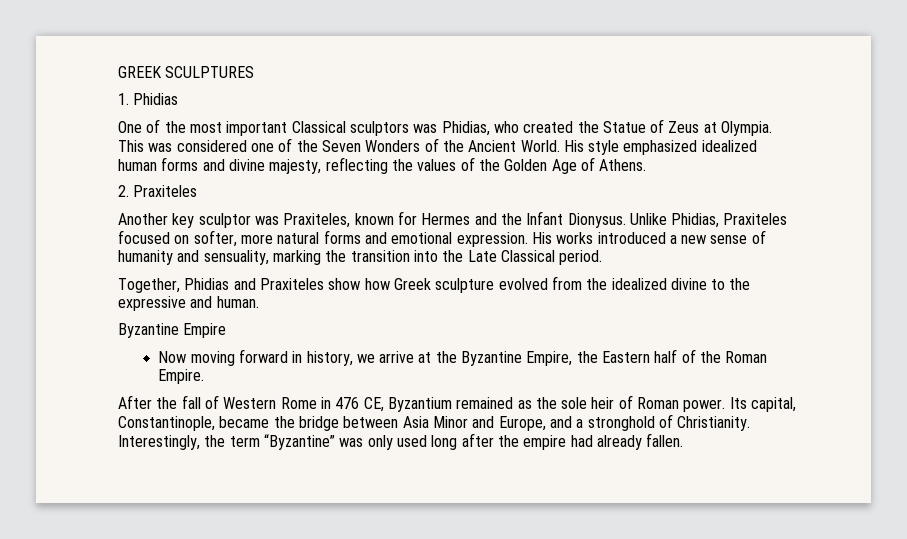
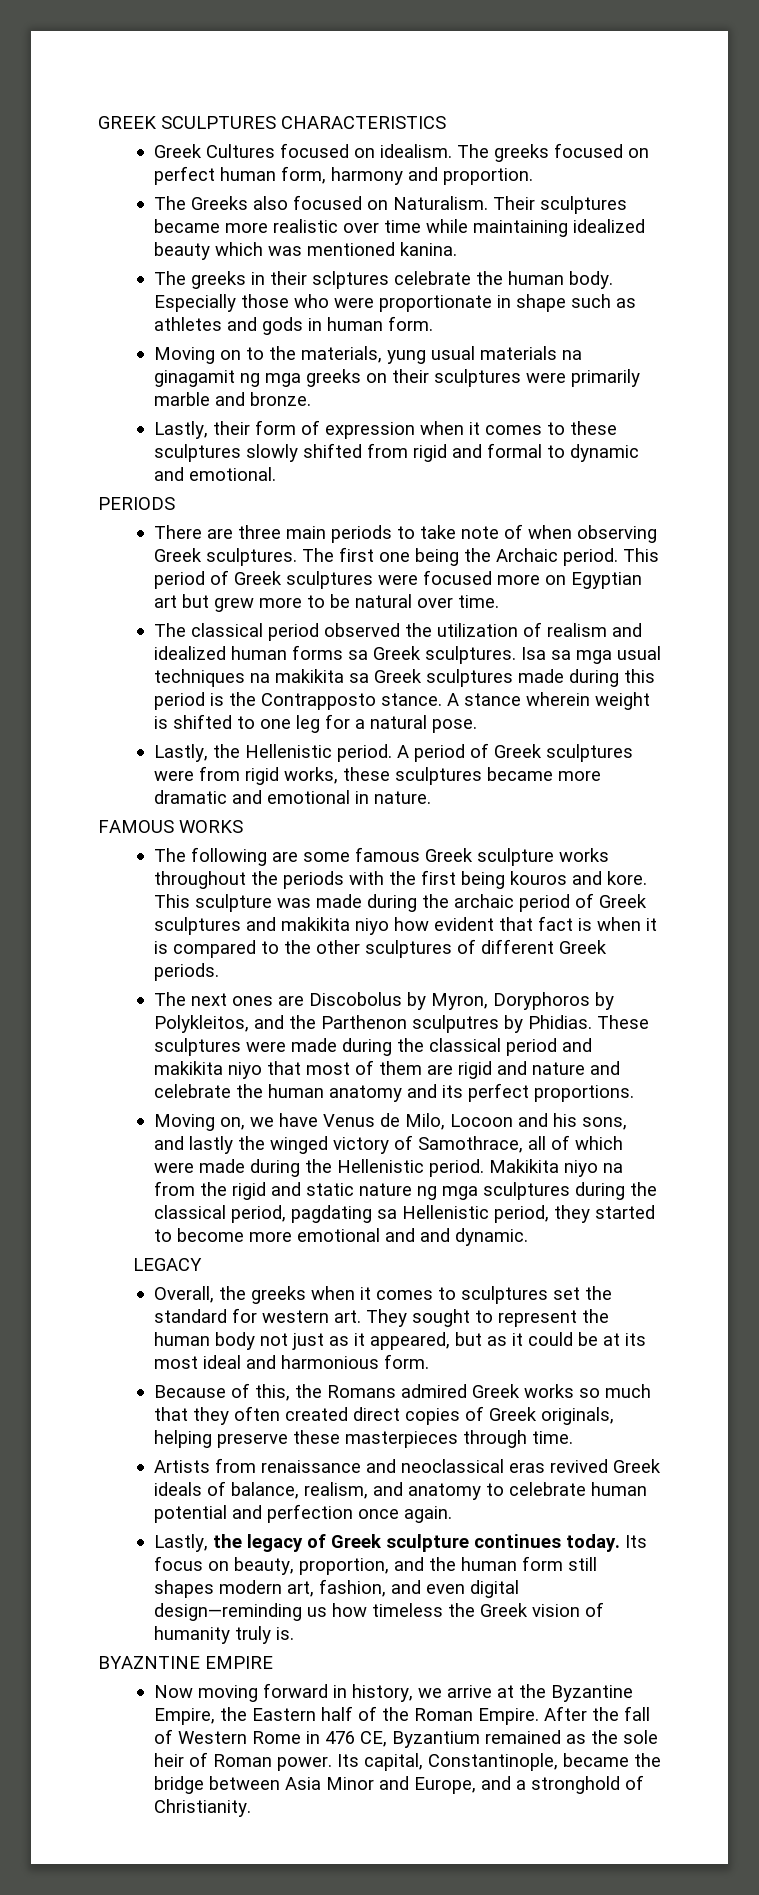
- GREEK SCULPTURES
- 1. Phidias
- One of the most important Classical sculptors was Phidias, who created the Statue of Zeus at Olympia. This was considered one of the Seven Wonders of the Ancient World. His style emphasized idealized human forms and divine majesty, reflecting the values of the Golden Age of Athens.
- 2. Praxiteles
- Another key sculptor was Praxiteles, known for Hermes and the Infant Dionysus. Unlike Phidias, Praxiteles focused on softer, more natural forms and emotional expression. His works introduced a new sense of humanity and sensuality, marking the transition into the Late Classical period.
- Together, Phidias and Praxiteles show how Greek sculpture evolved from the idealized divine to the expressive and human.
- Byzantine Empire
+ GREEK SCULPTURES CHARACTERISTICS
+ Greek Cultures focused on idealism. The greeks focused on perfect human form, harmony and proportion.
+ The Greeks also focused on Naturalism. Their sculptures became more realistic over time while maintaining idealized beauty which was mentioned kanina.
+ The greeks in their sclptures celebrate the human body. Especially those who were proportionate in shape such as athletes and gods in human form.
+ Moving on to the materials, yung usual materials na ginagamit ng mga greeks on their sculptures were primarily marble and bronze.
+ Lastly, their form of expression when it comes to these sculptures slowly shifted from rigid and formal to dynamic and emotional.
+ PERIODS
+ There are three main periods to take note of when observing Greek sculptures. The first one being the Archaic period. This period of Greek sculptures were focused more on Egyptian art but grew more to be natural over time.
+ The classical period observed the utilization of realism and idealized human forms sa Greek sculptures. Isa sa mga usual techniques na makikita sa Greek sculptures made during this period is the Contrapposto stance. A stance wherein weight is shifted to one leg for a natural pose.
+ Lastly, the Hellenistic period. A period of Greek sculptures were from rigid works, these sculptures became more dramatic and emotional in nature.
+ FAMOUS WORKS
+ The following are some famous Greek sculpture works throughout the periods with the first being kouros and kore. This sculpture was made during the archaic period of Greek sculptures and makikita niyo how evident that fact is when it is compared to the other sculptures of different Greek periods.
+ The next ones are Discobolus by Myron, Doryphoros by Polykleitos, and the Parthenon sculputres by Phidias. These sculptures were made during the classical period and makikita niyo that most of them are rigid and nature and celebrate the human anatomy and its perfect proportions.
+ Moving on, we have Venus de Milo, Locoon and his sons, and lastly the winged victory of Samothrace, all of which were made during the Hellenistic period. Makikita niyo na from the rigid and static nature ng mga sculptures during the classical period, pagdating sa Hellenistic period, they started to become more emotional and and dynamic.
+ LEGACY
+ Overall, the greeks when it comes to sculptures set the standard for western art. They sought to represent the human body not just as it appeared, but as it could be at its most ideal and harmonious form.
+ Because of this, the Romans admired Greek works so much that they often created direct copies of Greek originals, helping preserve these masterpieces through time.
+ Artists from renaissance and neoclassical eras revived Greek ideals of balance, realism, and anatomy to celebrate human potential and perfection once again.
+ Lastly, the legacy of Greek sculpture continues today. Its focus on beauty, proportion, and the human form still shapes modern art, fashion, and even digital design—reminding us how timeless the Greek vision of humanity truly is.
+ BYAZNTINE EMPIRE
- Now moving forward in history, we arrive at the Byzantine Empire, the Eastern half of the Roman Empire.
- After the fall of Western Rome in 476 CE, Byzantium remained as the sole heir of Roman power.
+ Now moving forward in history, we arrive at the Byzantine Empire, the Eastern half of the Roman Empire. After the fall of Western Rome in 476 CE, Byzantium remained as the sole heir of Roman power.
- Interestingly, the term “Byzantine” was only used long after the empire had already fallen.

